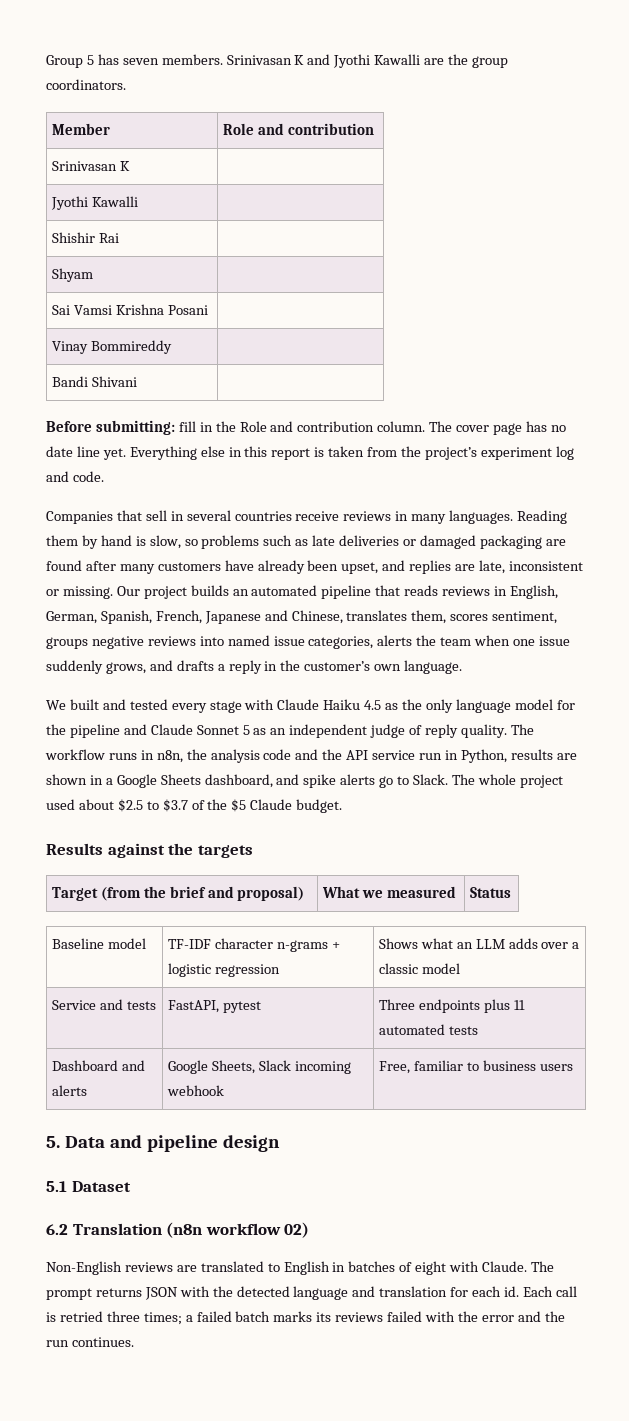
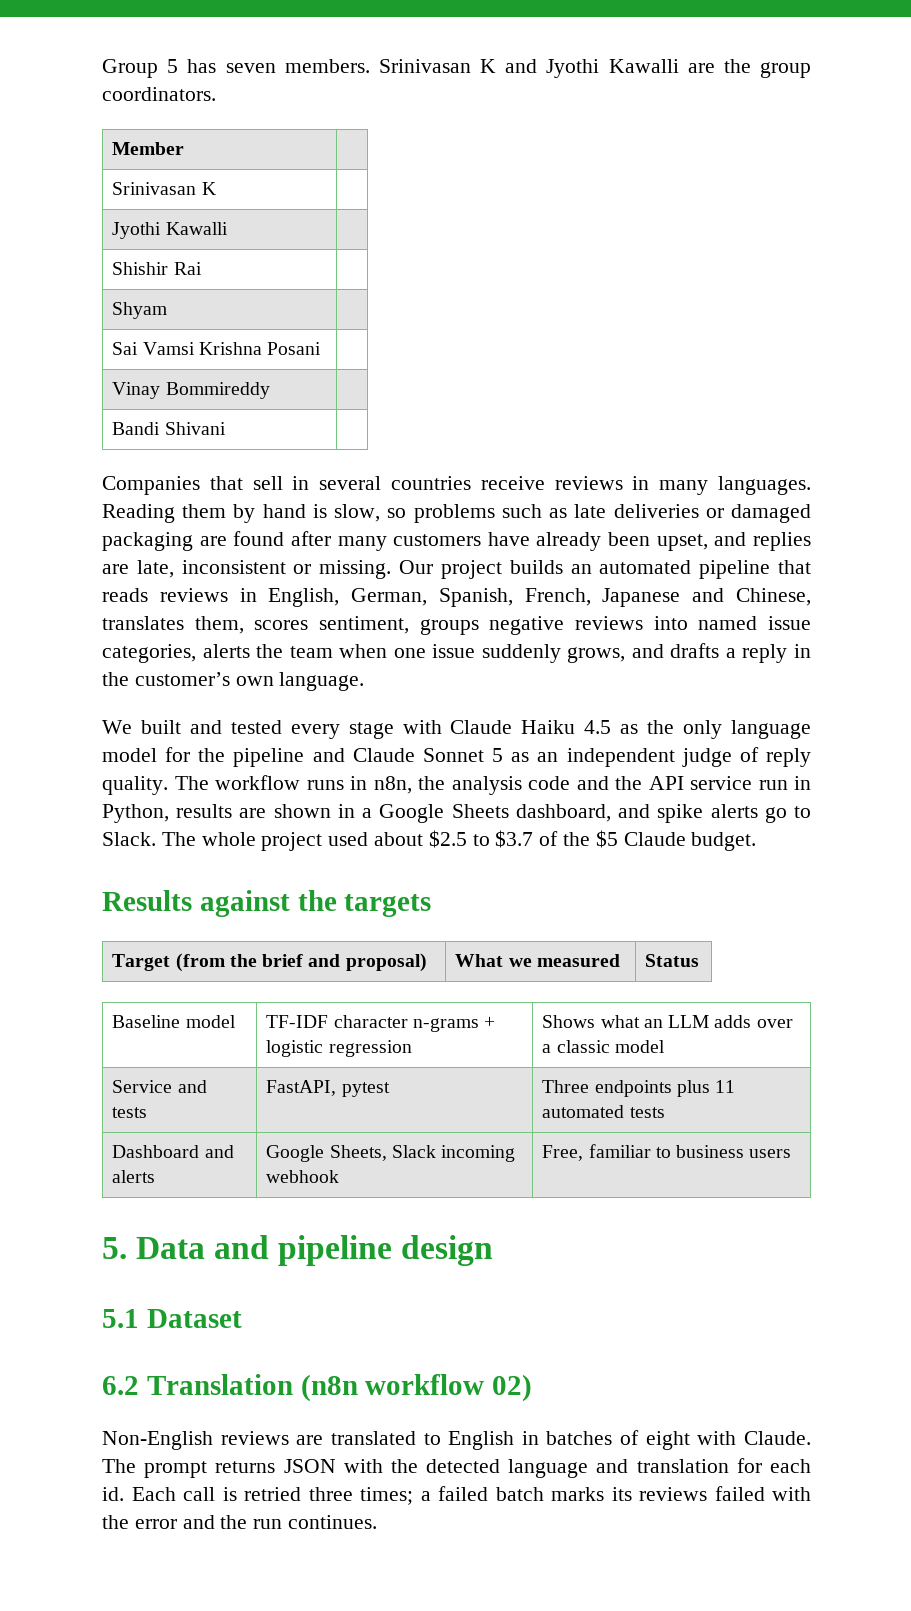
- Member | Role and contribution
+ Member |
- Before submitting: fill in the Role and contribution column. The cover page has no date line yet. Everything else in this report is taken from the project’s experiment log and code.

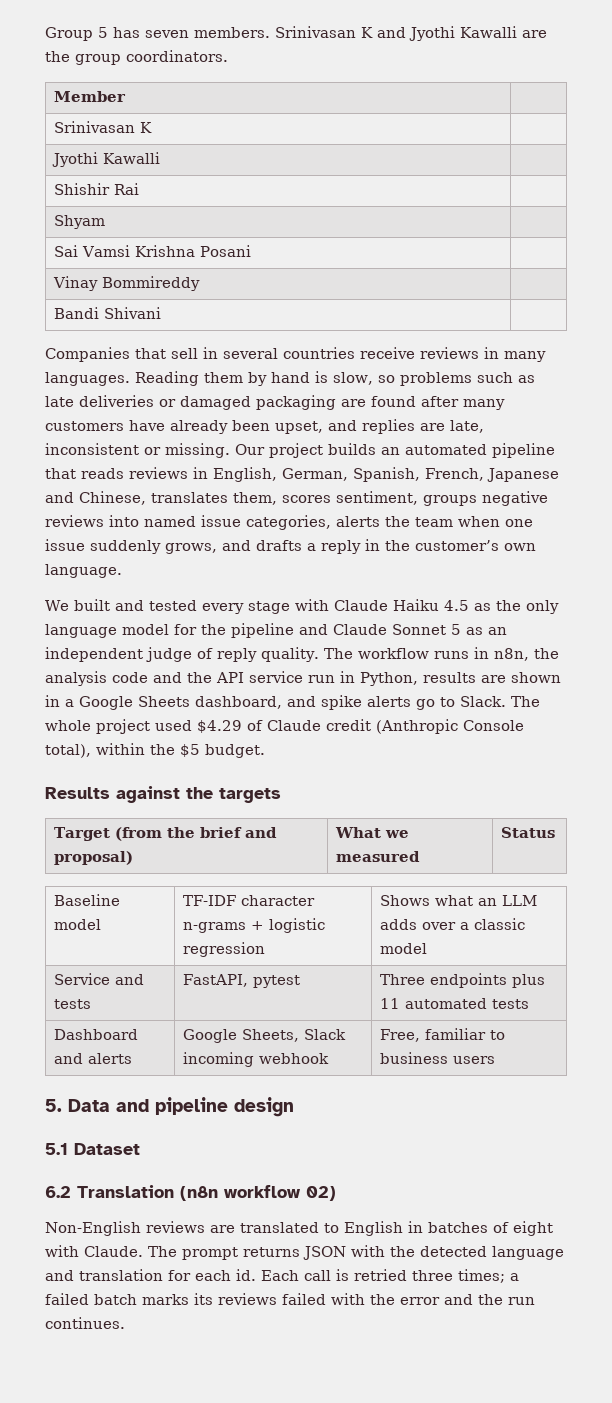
- The whole project used about $2.5 to $3.7 of the $5 Claude budget.
+ The whole project used $4.29 of Claude credit (Anthropic Console total), within the $5 budget.

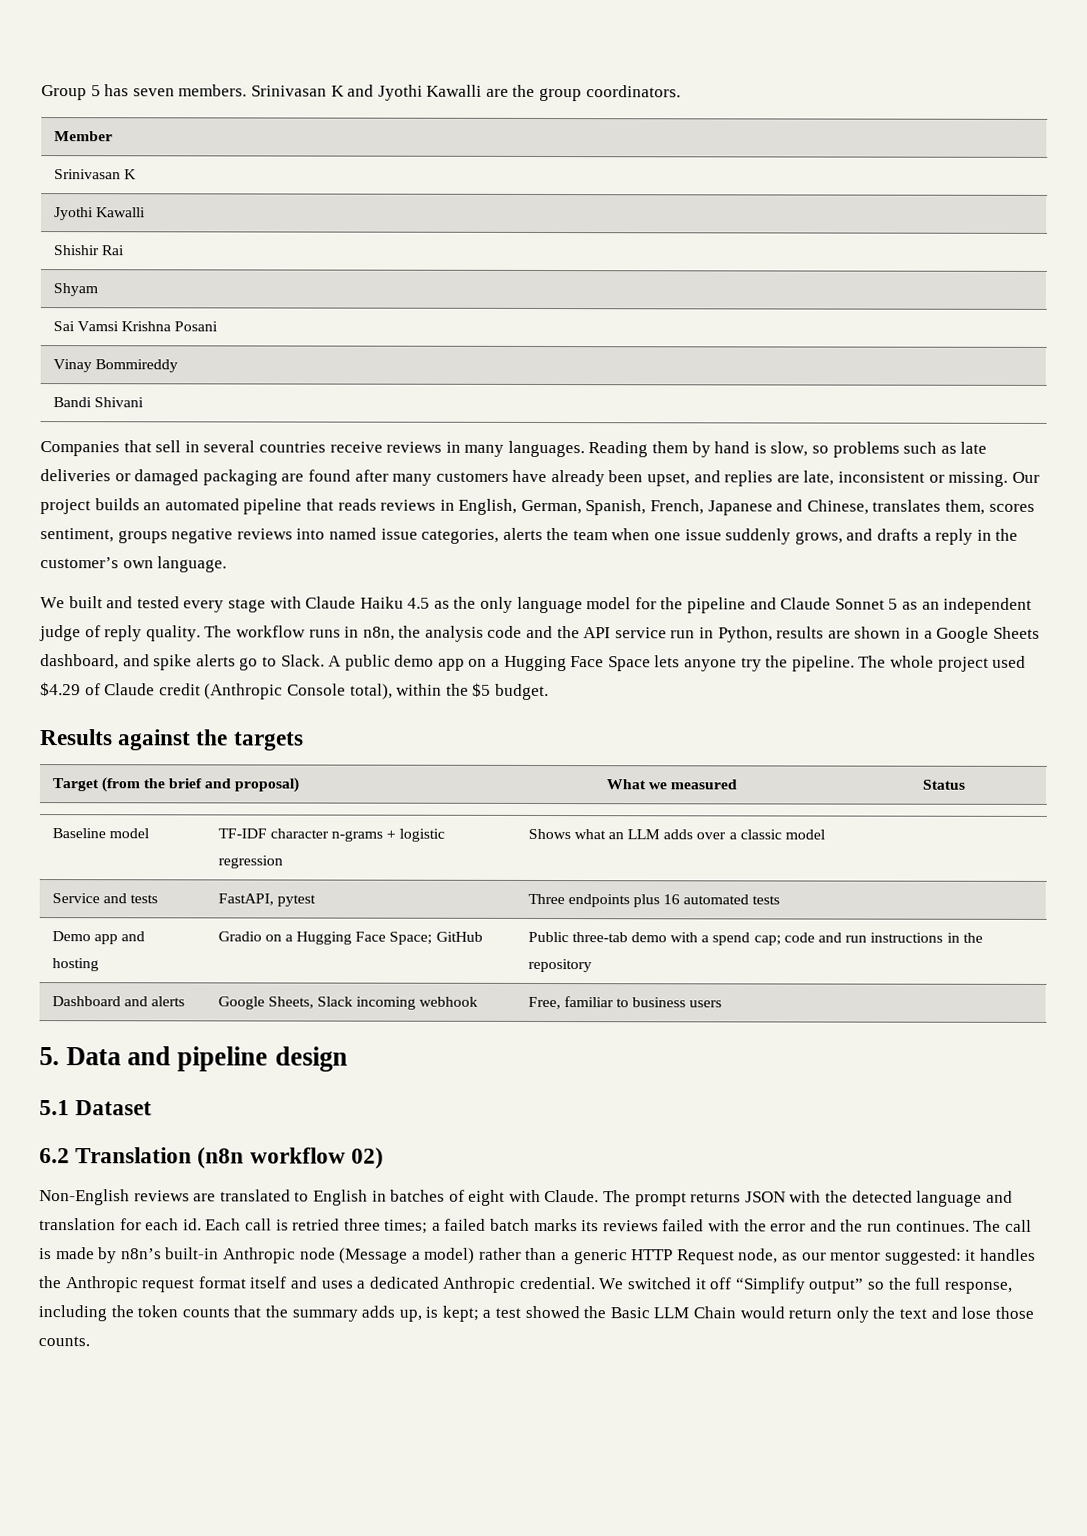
+ A public demo app on a Hugging Face Space lets anyone try the pipeline.
- Service and tests | FastAPI, pytest | Three endpoints plus 11 automated tests
+ Service and tests | FastAPI, pytest | Three endpoints plus 16 automated tests
+ Demo app and hosting | Gradio on a Hugging Face Space; GitHub | Public three-tab demo with a spend cap; code and run instructions in the repository
+ The call is made by n8n’s built-in Anthropic node (Message a model) rather than a generic HTTP Request node, as our mentor suggested: it handles the Anthropic request format itself and uses a dedicated Anthropic credential. We switched it off “Simplify output” so the full response, including the token counts that the summary adds up, is kept; a test showed the Basic LLM Chain would return only the text and lose those counts.

